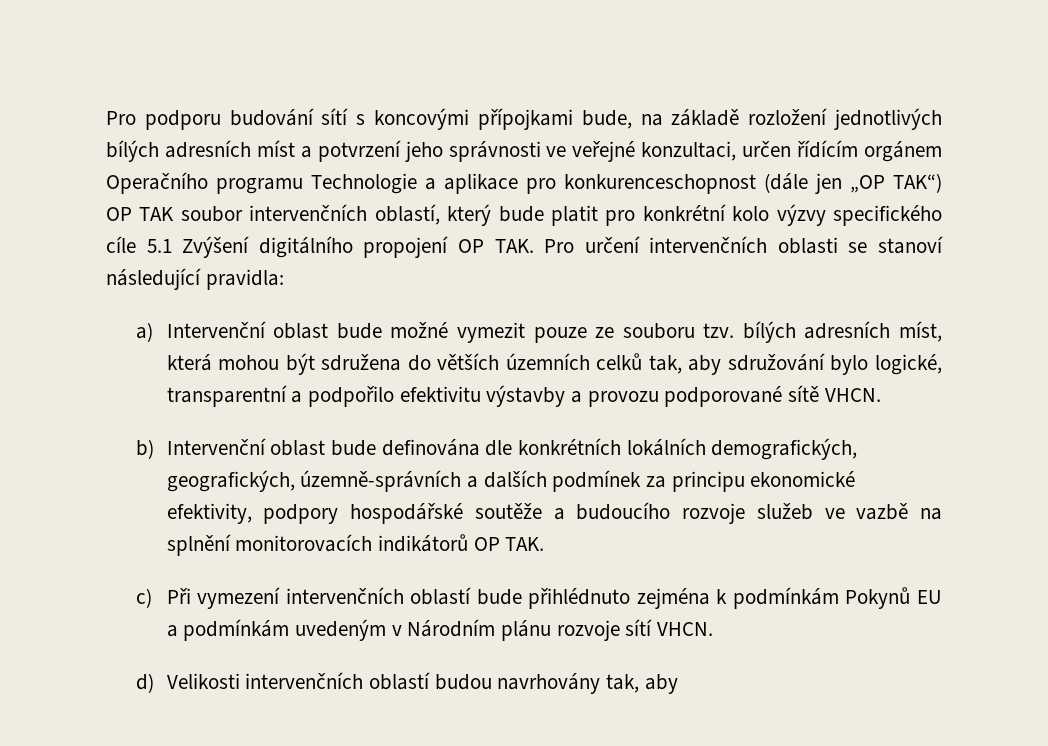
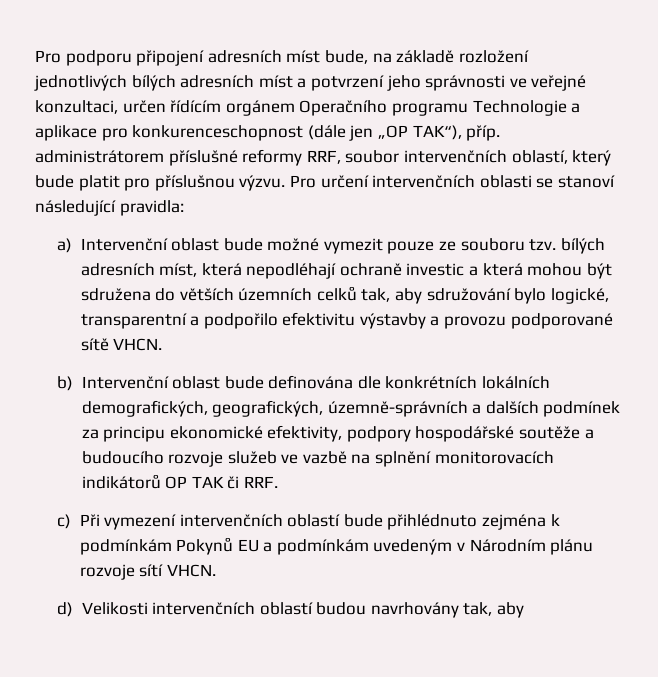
- Pro podporu budování sítí s koncovými přípojkami bude, na základě rozložení jednotlivých bílých adresních míst a potvrzení jeho správnosti ve veřejné konzultaci, určen řídícím orgánem Operačního programu Technologie a aplikace pro konkurenceschopnost (dále jen „OP TAK“) OP TAK soubor intervenčních oblastí, který bude platit pro konkrétní kolo výzvy specifického cíle 5.1 Zvýšení digitálního propojení OP TAK. Pro určení intervenčních oblasti se stanoví následující pravidla:
+ Pro podporu připojení adresních míst bude, na základě rozložení jednotlivých bílých adresních míst a potvrzení jeho správnosti ve veřejné konzultaci, určen řídícím orgánem Operačního programu Technologie a aplikace pro konkurenceschopnost (dále jen „OP TAK“), příp. administrátorem příslušné reformy RRF, soubor intervenčních oblastí, který bude platit pro příslušnou výzvu. Pro určení intervenčních oblasti se stanoví následující pravidla:
- a) Intervenční oblast bude možné vymezit pouze ze souboru tzv. bílých adresních míst, která mohou být sdružena do větších územních celků tak, aby sdružování bylo logické, transparentní a podpořilo efektivitu výstavby a provozu podporované sítě VHCN.
+ a) Intervenční oblast bude možné vymezit pouze ze souboru tzv. bílých adresních míst, která nepodléhají ochraně investic a která mohou být sdružena do větších územních celků tak, aby sdružování bylo logické, transparentní a podpořilo efektivitu výstavby a provozu podporované sítě VHCN.
- b) Intervenční oblast bude definována dle konkrétních lokálních demografických, geografických, územně-správních a dalších podmínek za principu ekonomické efektivity, podpory hospodářské soutěže a budoucího rozvoje služeb ve vazbě na splnění monitorovacích indikátorů OP TAK.
+ b) Intervenční oblast bude definována dle konkrétních lokálních demografických, geografických, územně-správních a dalších podmínek za principu ekonomické efektivity, podpory hospodářské soutěže a budoucího rozvoje služeb ve vazbě na splnění monitorovacích indikátorů OP TAK či RRF.

